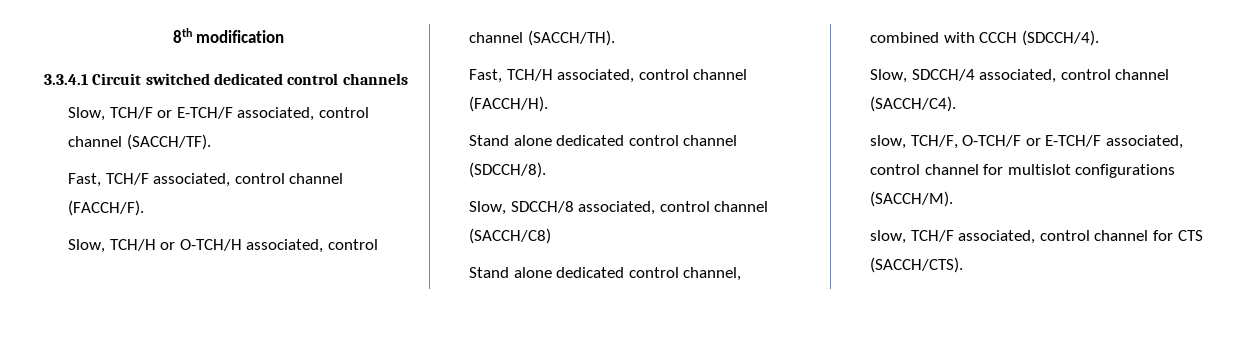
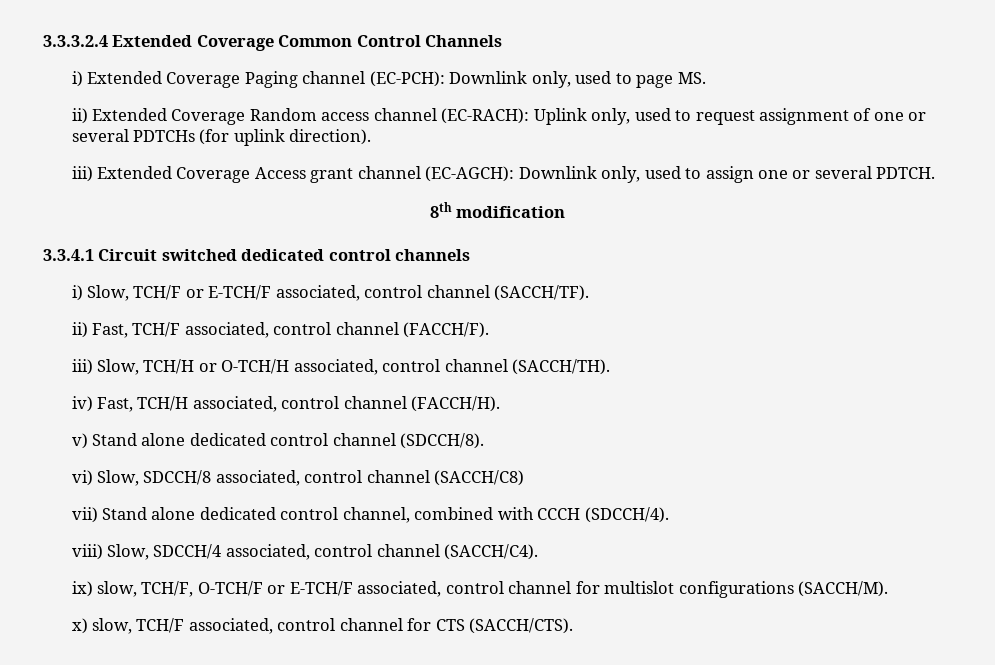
+ 3.3.3.2.4 Extended Coverage Common Control Channels
+ i) Extended Coverage Paging channel (EC-PCH): Downlink only, used to page MS.
+ ii) Extended Coverage Random access channel (EC-RACH): Uplink only, used to request assignment of one or several PDTCHs (for uplink direction).
+ iii) Extended Coverage Access grant channel (EC-AGCH): Downlink only, used to assign one or several PDTCH.
- Slow, TCH/F or E-TCH/F associated, control channel (SACCH/TF).
+ i) Slow, TCH/F or E-TCH/F associated, control channel (SACCH/TF).
- Fast, TCH/F associated, control channel (FACCH/F).
+ ii) Fast, TCH/F associated, control channel (FACCH/F).
- Slow, TCH/H or O-TCH/H associated, control channel (SACCH/TH).
+ iii) Slow, TCH/H or O-TCH/H associated, control channel (SACCH/TH).
- Fast, TCH/H associated, control channel (FACCH/H).
+ iv) Fast, TCH/H associated, control channel (FACCH/H).
- Stand alone dedicated control channel (SDCCH/8).
+ v) Stand alone dedicated control channel (SDCCH/8).
- Slow, SDCCH/8 associated, control channel (SACCH/C8)
+ vi) Slow, SDCCH/8 associated, control channel (SACCH/C8)
- Stand alone dedicated control channel, combined with CCCH (SDCCH/4).
+ vii) Stand alone dedicated control channel, combined with CCCH (SDCCH/4).
- Slow, SDCCH/4 associated, control channel (SACCH/C4).
+ viii) Slow, SDCCH/4 associated, control channel (SACCH/C4).
- slow, TCH/F, O-TCH/F or E-TCH/F associated, control channel for multislot configurations (SACCH/M).
+ ix) slow, TCH/F, O-TCH/F or E-TCH/F associated, control channel for multislot configurations (SACCH/M).
- slow, TCH/F associated, control channel for CTS (SACCH/CTS).
+ x) slow, TCH/F associated, control channel for CTS (SACCH/CTS).

